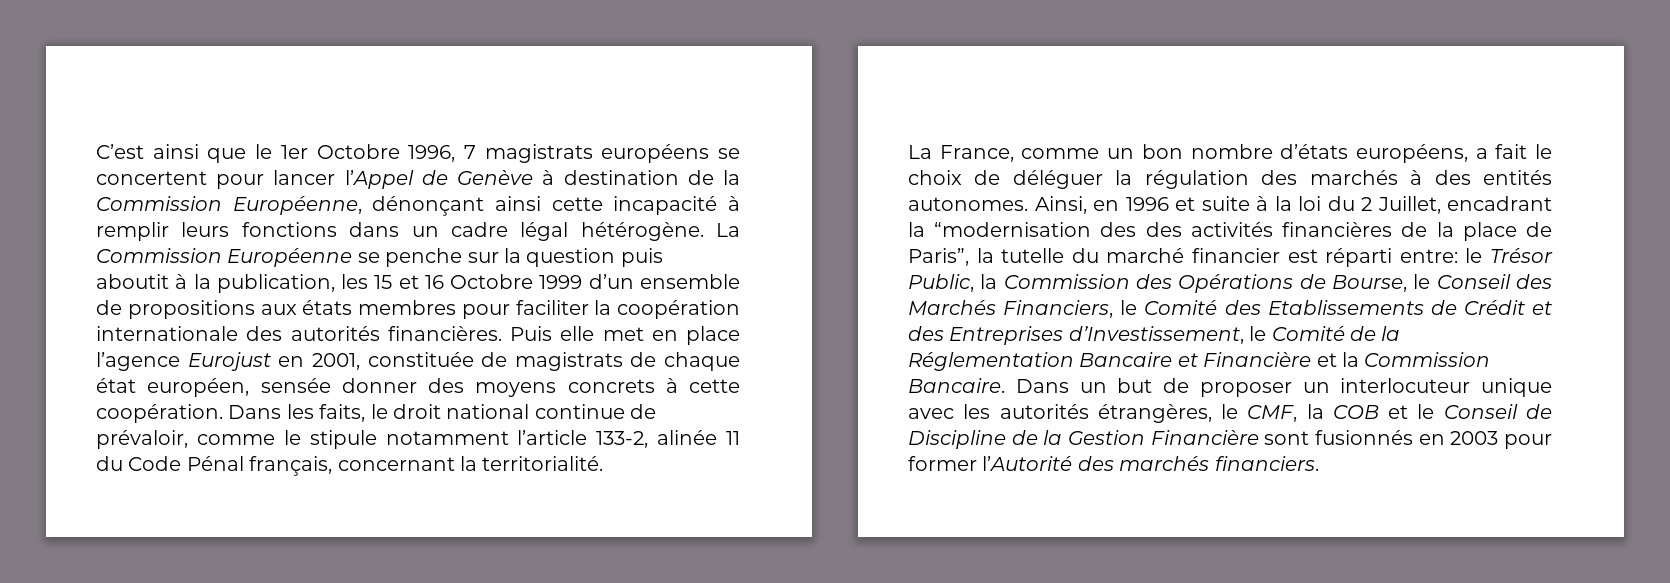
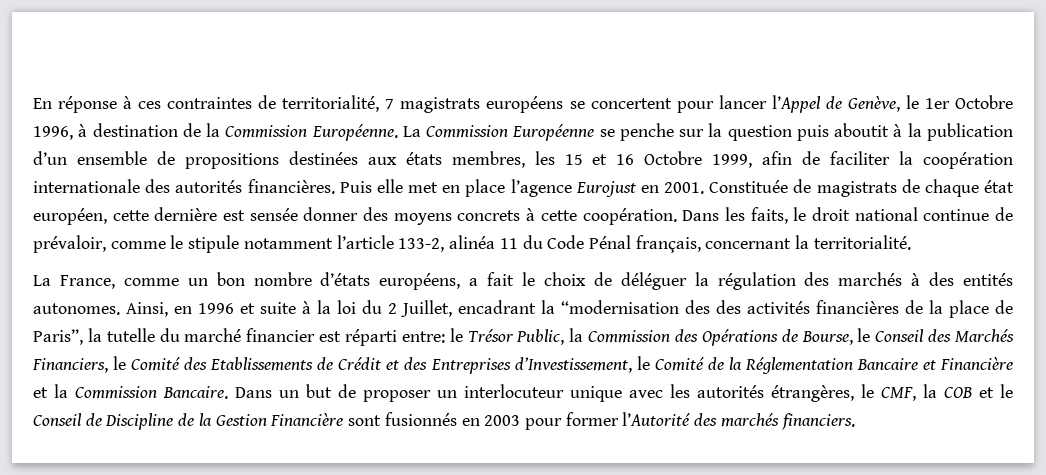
- C’est ainsi que le 1er Octobre 1996, 7 magistrats européens se concertent pour lancer l’Appel de Genève à destination de la Commission Européenne, dénonçant ainsi cette incapacité à remplir leurs fonctions dans un cadre légal hétérogène.
+ En réponse à ces contraintes de territorialité, 7 magistrats européens se concertent pour lancer l’Appel de Genève, le 1er Octobre 1996, à destination de la Commission Européenne.
- La Commission Européenne se penche sur la question puis aboutit à la publication, les 15 et 16 Octobre 1999 d’un ensemble de propositions aux états membres pour faciliter la coopération internationale des autorités financières.
+ La Commission Européenne se penche sur la question puis aboutit à la publication d’un ensemble de propositions destinées aux états membres, les 15 et 16 Octobre 1999, afin de faciliter la coopération internationale des autorités financières.
- Puis elle met en place l’agence Eurojust en 2001, constituée de magistrats de chaque état européen, sensée donner des moyens concrets à cette coopération.
+ Puis elle met en place l’agence Eurojust en 2001. Constituée de magistrats de chaque état européen, cette dernière est sensée donner des moyens concrets à cette coopération.
- Dans les faits, le droit national continue de prévaloir, comme le stipule notamment l’article 133-2, alinée 11 du Code Pénal français, concernant la territorialité.
+ Dans les faits, le droit national continue de prévaloir, comme le stipule notamment l’article 133-2, alinéa 11 du Code Pénal français, concernant la territorialité.

